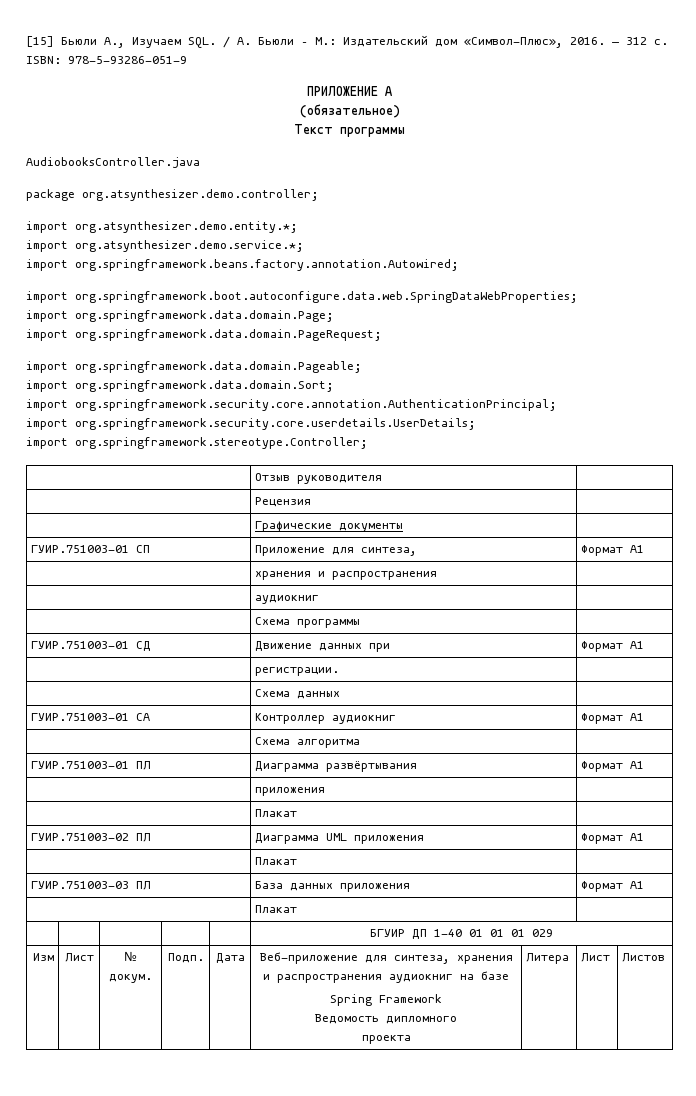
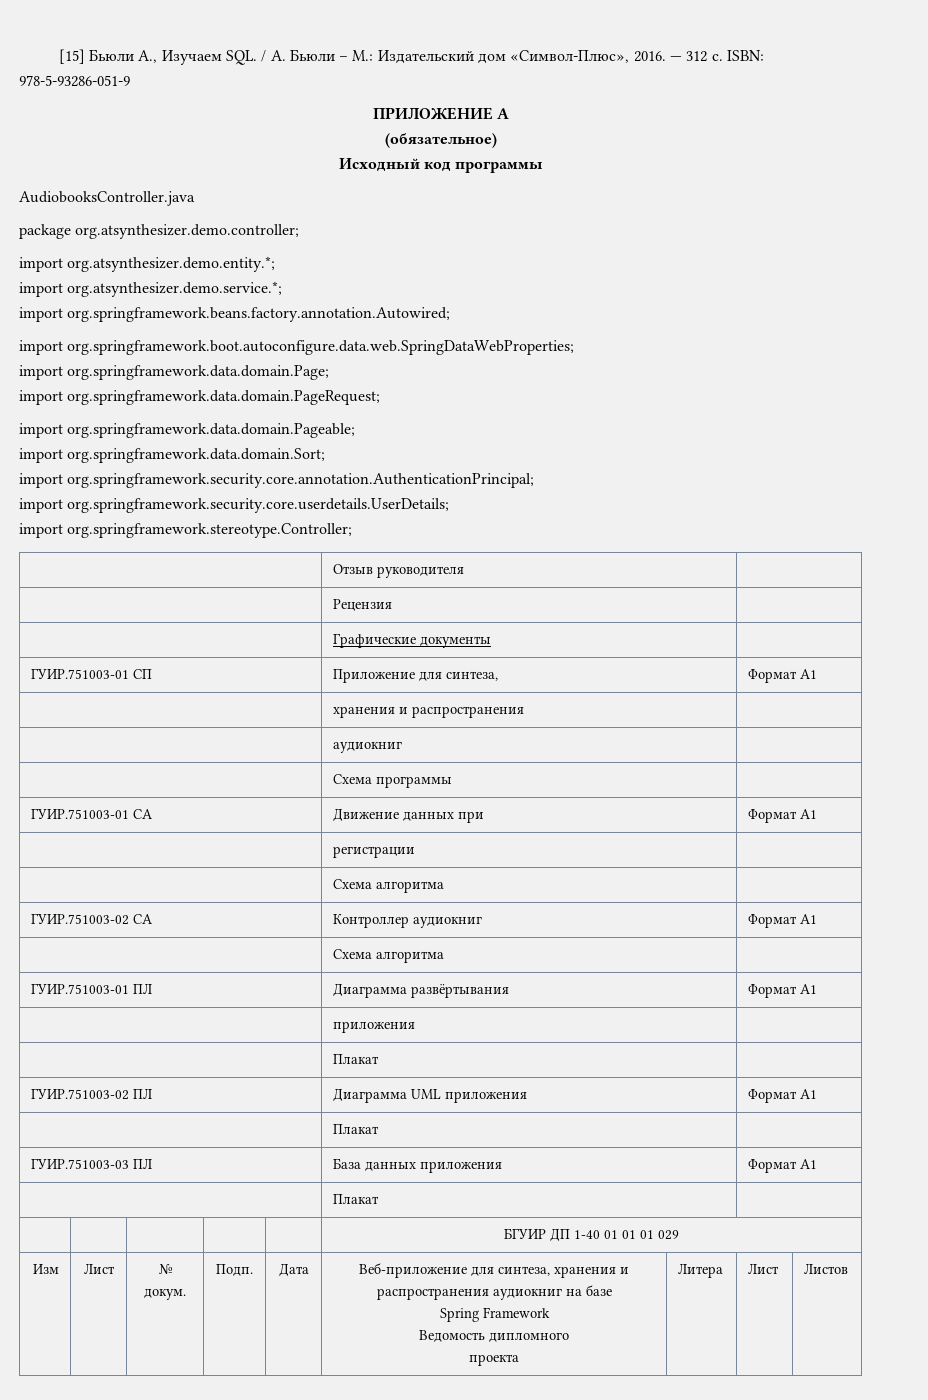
- Текст программы
+ Исходный код программы
- ГУИР.751003-01 СД | Движение данных при | Формат А1
+ ГУИР.751003-01 СА | Движение данных при | Формат А1
- | регистрации. |
- | Схема данных |
- ГУИР.751003-01 СА | Контроллер аудиокниг | Формат А1
+ | регистрации |
+ | Схема алгоритма |
+ ГУИР.751003-02 СА | Контроллер аудиокниг | Формат А1

